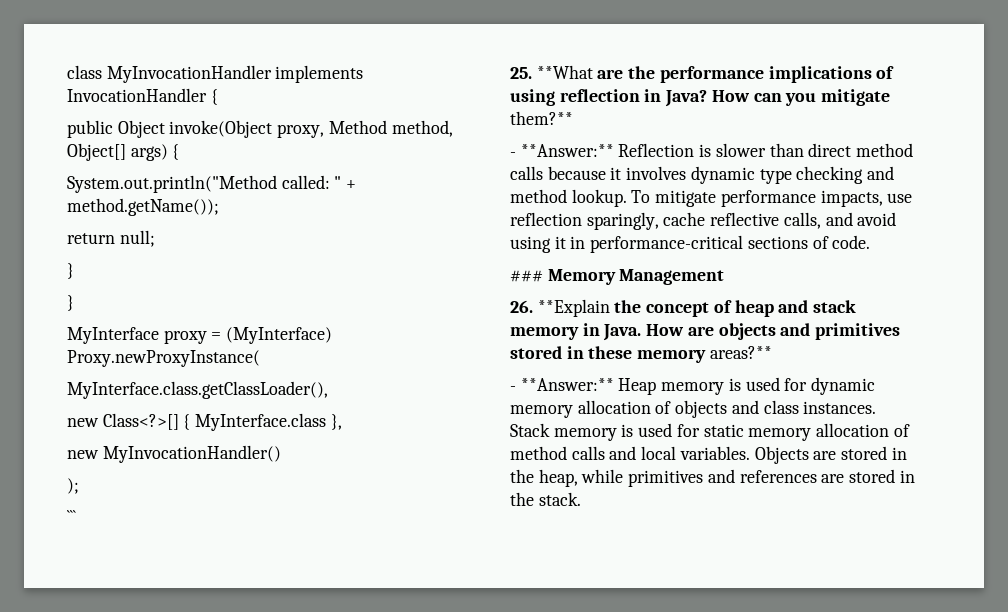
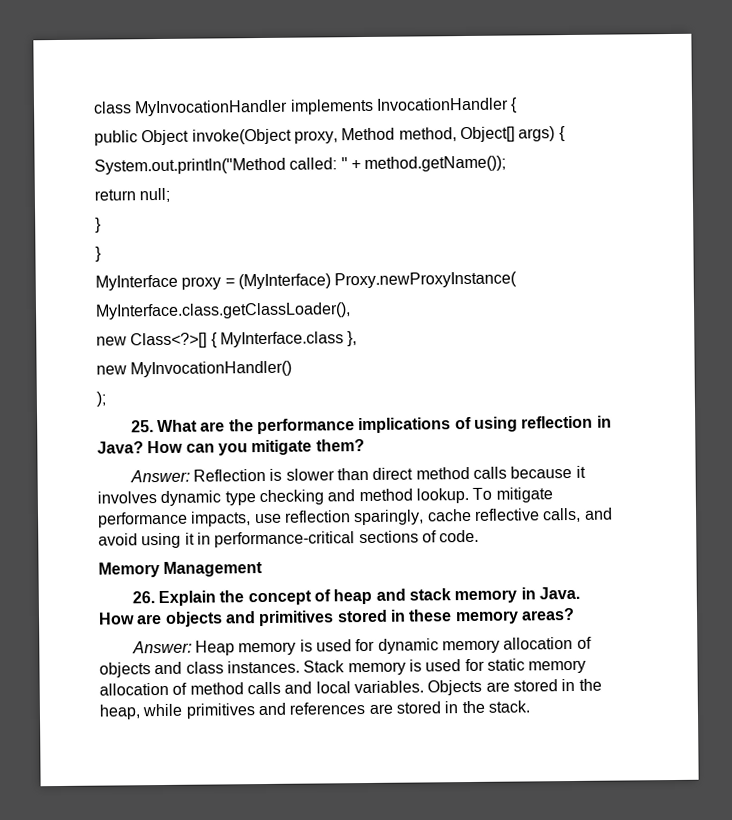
- ```
- 25. **What are the performance implications of using reflection in Java?
+ 25. What are the performance implications of using reflection in Java?
- How can you mitigate them?**
- - **Answer:** Reflection is slower than direct method calls because it involves dynamic type checking and method lookup.
+ How can you mitigate them?
+ Answer: Reflection is slower than direct method calls because it involves dynamic type checking and method lookup.
- ### Memory Management
+ Memory Management
- 26. **Explain the concept of heap and stack memory in Java.
+ 26. Explain the concept of heap and stack memory in Java.
- How are objects and primitives stored in these memory areas?**
- - **Answer:** Heap memory is used for dynamic memory allocation of objects and class instances.
+ How are objects and primitives stored in these memory areas?
+ Answer: Heap memory is used for dynamic memory allocation of objects and class instances.

